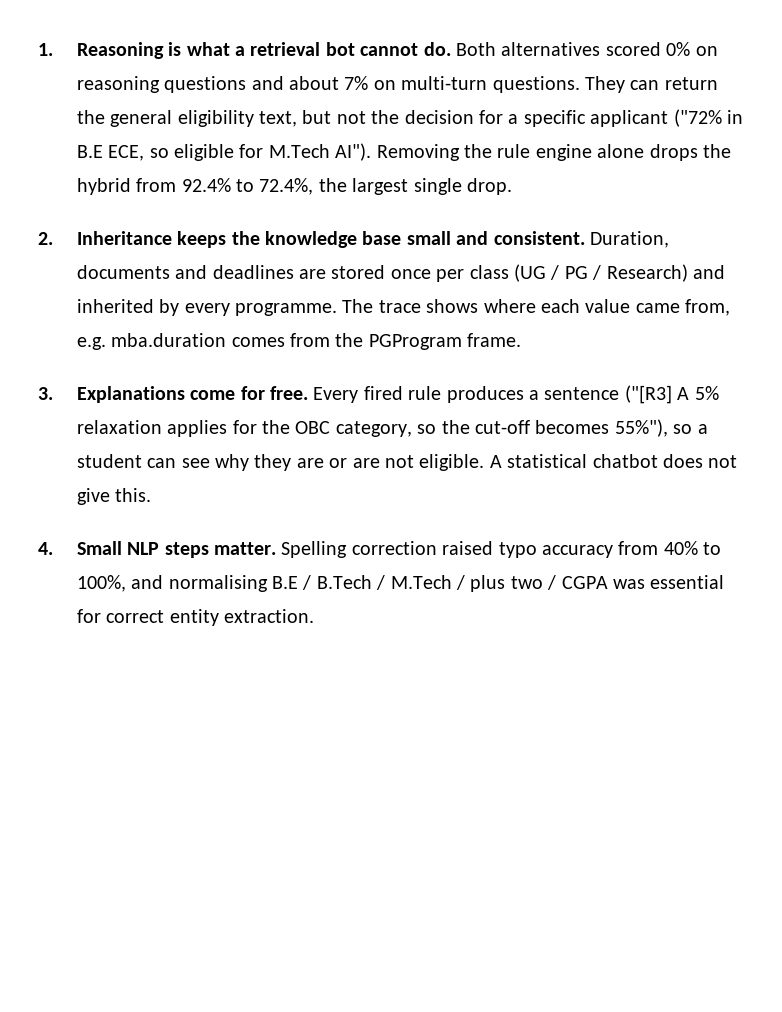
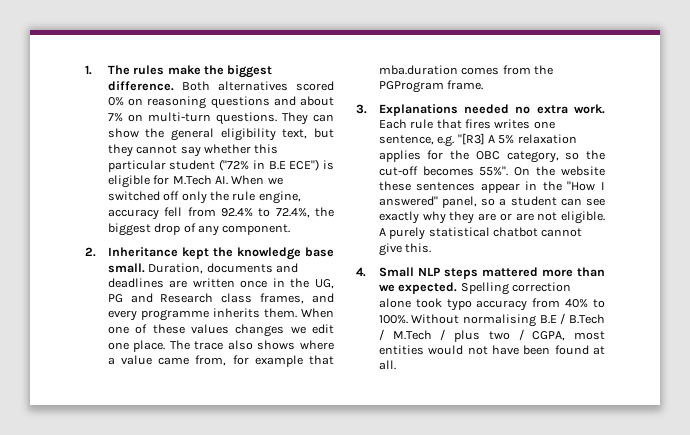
- 1. Reasoning is what a retrieval bot cannot do.
+ 1. The rules make the biggest difference.
- They can return the general eligibility text, but not the decision for a specific applicant ("72% in B.E ECE, so eligible for M.Tech AI"). Removing the rule engine alone drops the hybrid from 92.4% to 72.4%, the largest single drop.
+ They can show the general eligibility text, but they cannot say whether this particular student ("72% in B.E ECE") is eligible for M.Tech AI. When we switched off only the rule engine, accuracy fell from 92.4% to 72.4%, the biggest drop of any component.
- 2. Inheritance keeps the knowledge base small and consistent.
+ 2. Inheritance kept the knowledge base small.
- Duration, documents and deadlines are stored once per class (UG / PG / Research) and inherited by every programme.
+ Duration, documents and deadlines are written once in the UG, PG and Research class frames, and every programme inherits them. When one of these values changes we edit one place.
- The trace shows where each value came from, e.g. mba.duration comes from the PGProgram frame.
+ The trace also shows where a value came from, for example that mba.duration comes from the PGProgram frame.
- 3. Explanations come for free. Every fired rule produces a sentence ("[R3] A 5% relaxation applies for the OBC category, so the cut-off becomes 55%"), so a student can see why they are or are not eligible.
+ 3. Explanations needed no extra work. Each rule that fires writes one sentence, e.g. "[R3] A 5% relaxation applies for the OBC category, so the cut-off becomes 55%". On the website these sentences appear in the "How I answered" panel, so a student can see exactly why they are or are not eligible.
- A statistical chatbot does not give this.
+ A purely statistical chatbot cannot give this.
- 4. Small NLP steps matter. Spelling correction raised typo accuracy from 40% to 100%, and normalising B.E / B.Tech / M.Tech / plus two / CGPA was essential for correct entity extraction.
+ 4. Small NLP steps mattered more than we expected. Spelling correction alone took typo accuracy from 40% to 100%. Without normalising B.E / B.Tech / M.Tech / plus two / CGPA, most entities would not have been found at all.

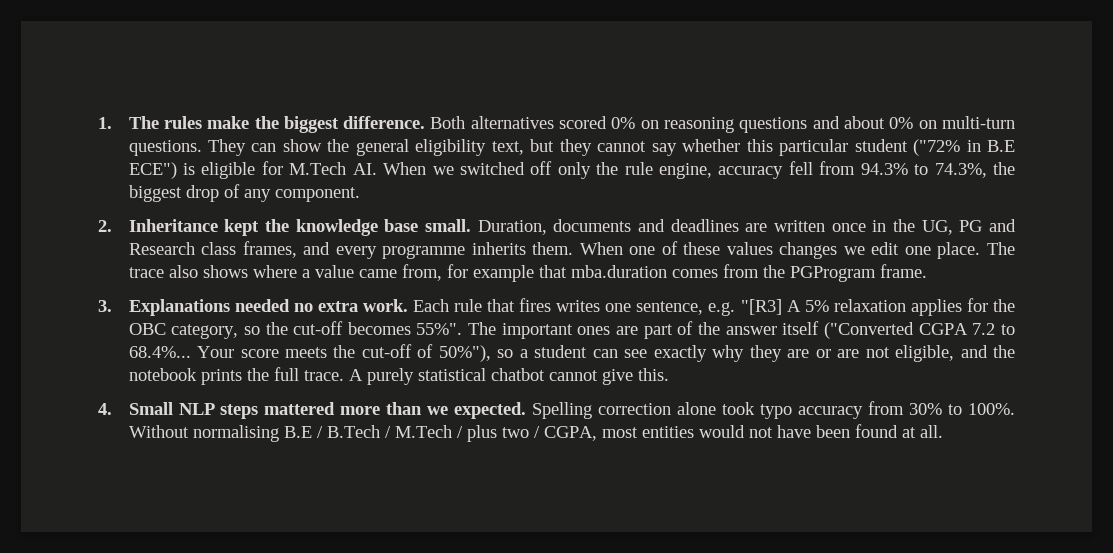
- Both alternatives scored 0% on reasoning questions and about 7% on multi-turn questions.
+ Both alternatives scored 0% on reasoning questions and about 0% on multi-turn questions.
- They can show the general eligibility text, but they cannot say whether this particular student ("72% in B.E ECE") is eligible for M.Tech AI. When we switched off only the rule engine, accuracy fell from 92.4% to 72.4%, the biggest drop of any component.
+ They can show the general eligibility text, but they cannot say whether this particular student ("72% in B.E ECE") is eligible for M.Tech AI. When we switched off only the rule engine, accuracy fell from 94.3% to 74.3%, the biggest drop of any component.
- On the website these sentences appear in the "How I answered" panel, so a student can see exactly why they are or are not eligible.
+ The important ones are part of the answer itself ("Converted CGPA 7.2 to 68.4%... Your score meets the cut-off of 50%"), so a student can see exactly why they are or are not eligible, and the notebook prints the full trace.
- Spelling correction alone took typo accuracy from 40% to 100%.
+ Spelling correction alone took typo accuracy from 30% to 100%.

